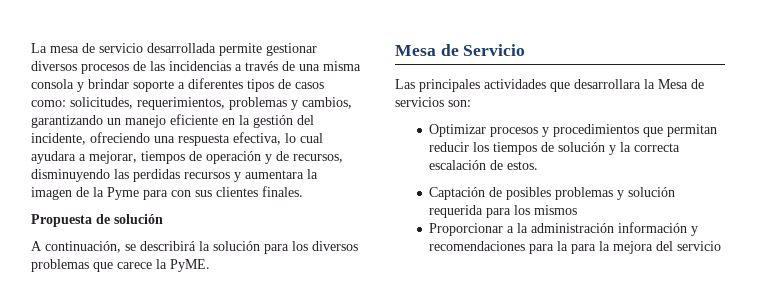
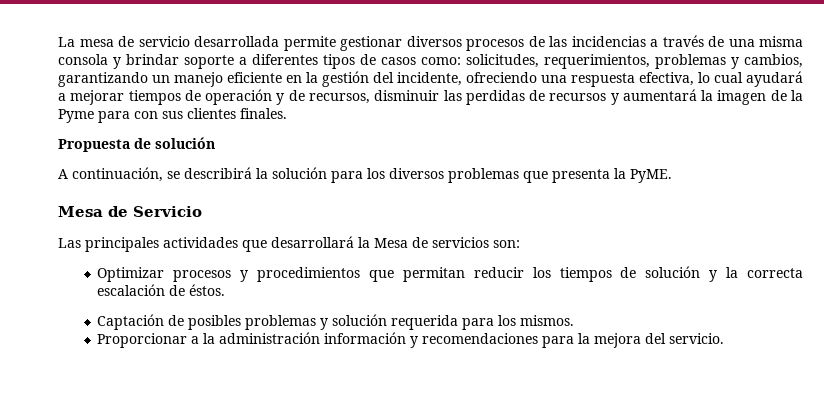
- solicitudes, requerimientos, problemas y cambios, garantizando un manejo eficiente en la gestión del incidente, ofreciendo una respuesta efectiva, lo cual ayudara a mejorar, tiempos de operación y de recursos, disminuyendo las perdidas recursos y aumentara la imagen de la Pyme para con sus clientes finales.
+ solicitudes, requerimientos, problemas y cambios, garantizando un manejo eficiente en la gestión del incidente, ofreciendo una respuesta efectiva, lo cual ayudará a mejorar tiempos de operación y de recursos, disminuir las perdidas de recursos y aumentará la imagen de la Pyme para con sus clientes finales.
- A continuación, se describirá la solución para los diversos problemas que carece la PyME.
+ A continuación, se describirá la solución para los diversos problemas que presenta la PyME.
- Las principales actividades que desarrollara la Mesa de servicios son:
+ Las principales actividades que desarrollará la Mesa de servicios son:
- Optimizar procesos y procedimientos que permitan reducir los tiempos de solución y la correcta escalación de estos.
+ Optimizar procesos y procedimientos que permitan reducir los tiempos de solución y la correcta escalación de éstos.
- Captación de posibles problemas y solución requerida para los mismos
+ Captación de posibles problemas y solución requerida para los mismos.
- Proporcionar a la administración información y recomendaciones para la para la mejora del servicio
+ Proporcionar a la administración información y recomendaciones para la mejora del servicio.

